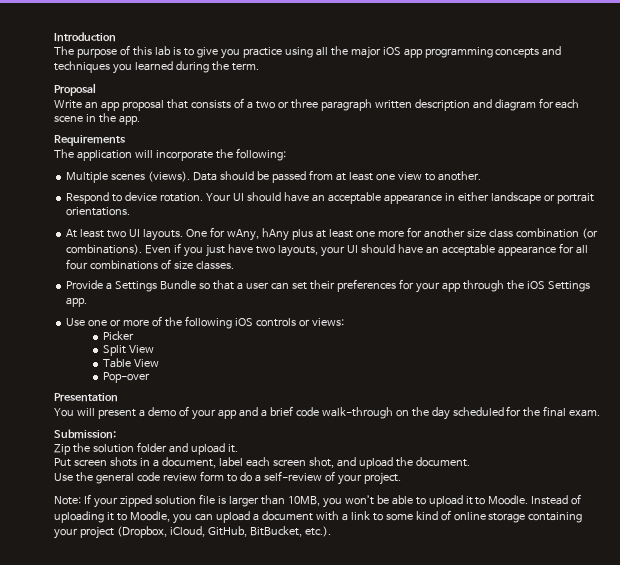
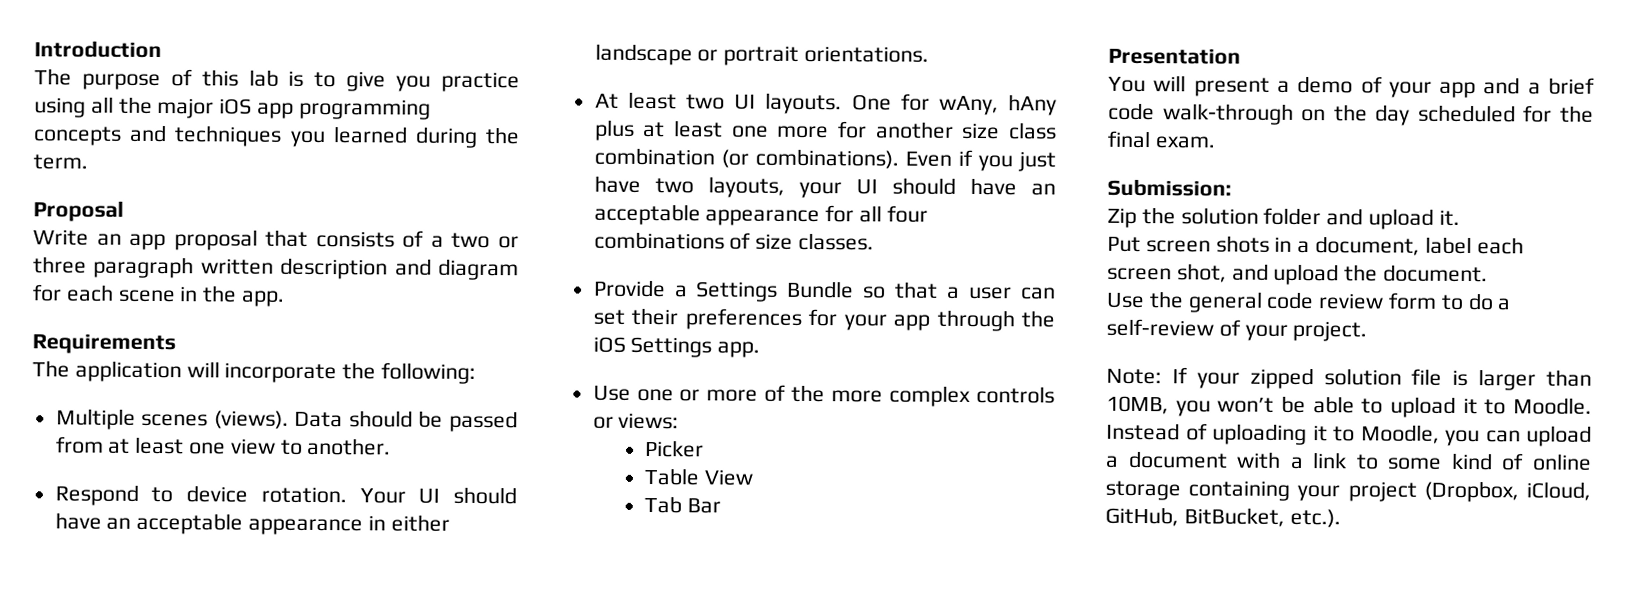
- Use one or more of the following iOS controls or views:
+ Use one or more of the more complex controls or views:
- Split View
- Pop-over
+ Tab Bar

